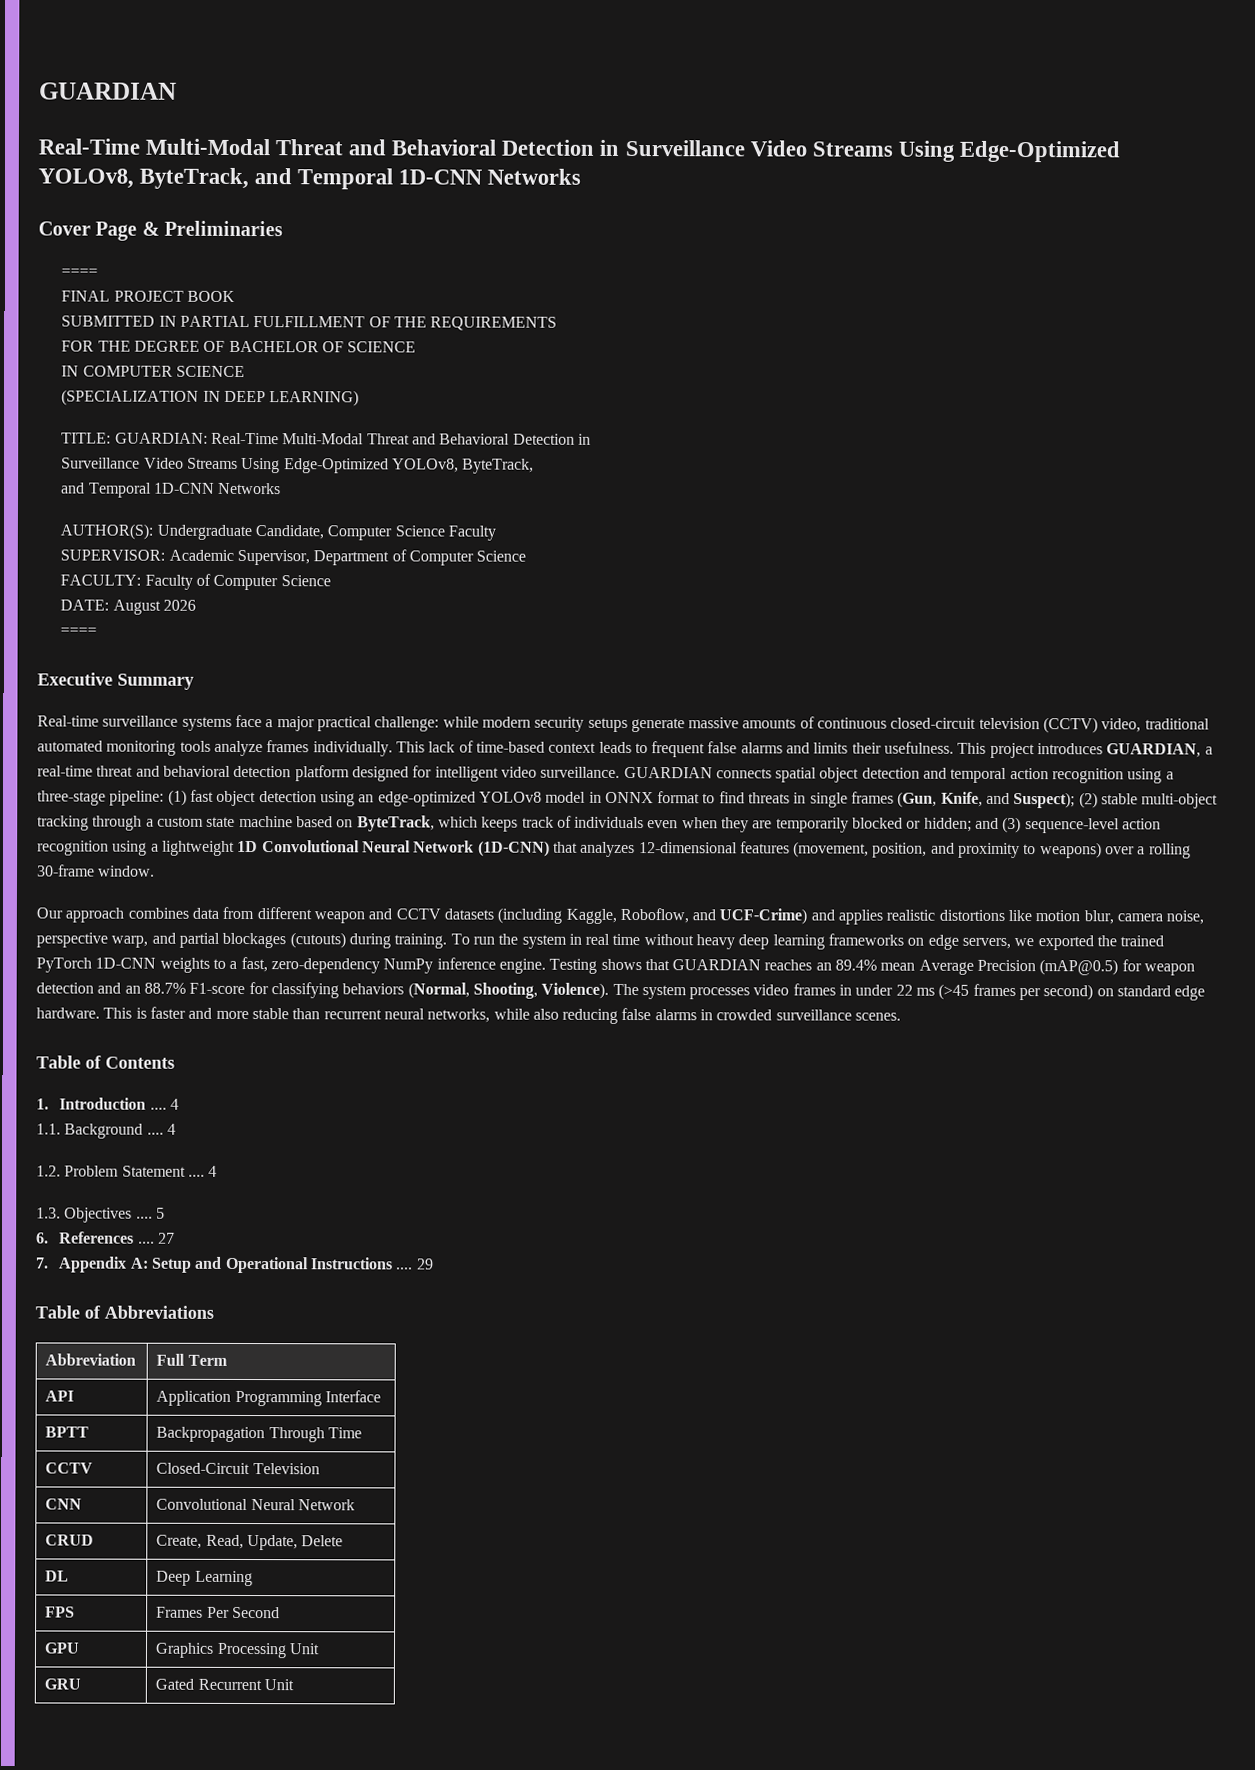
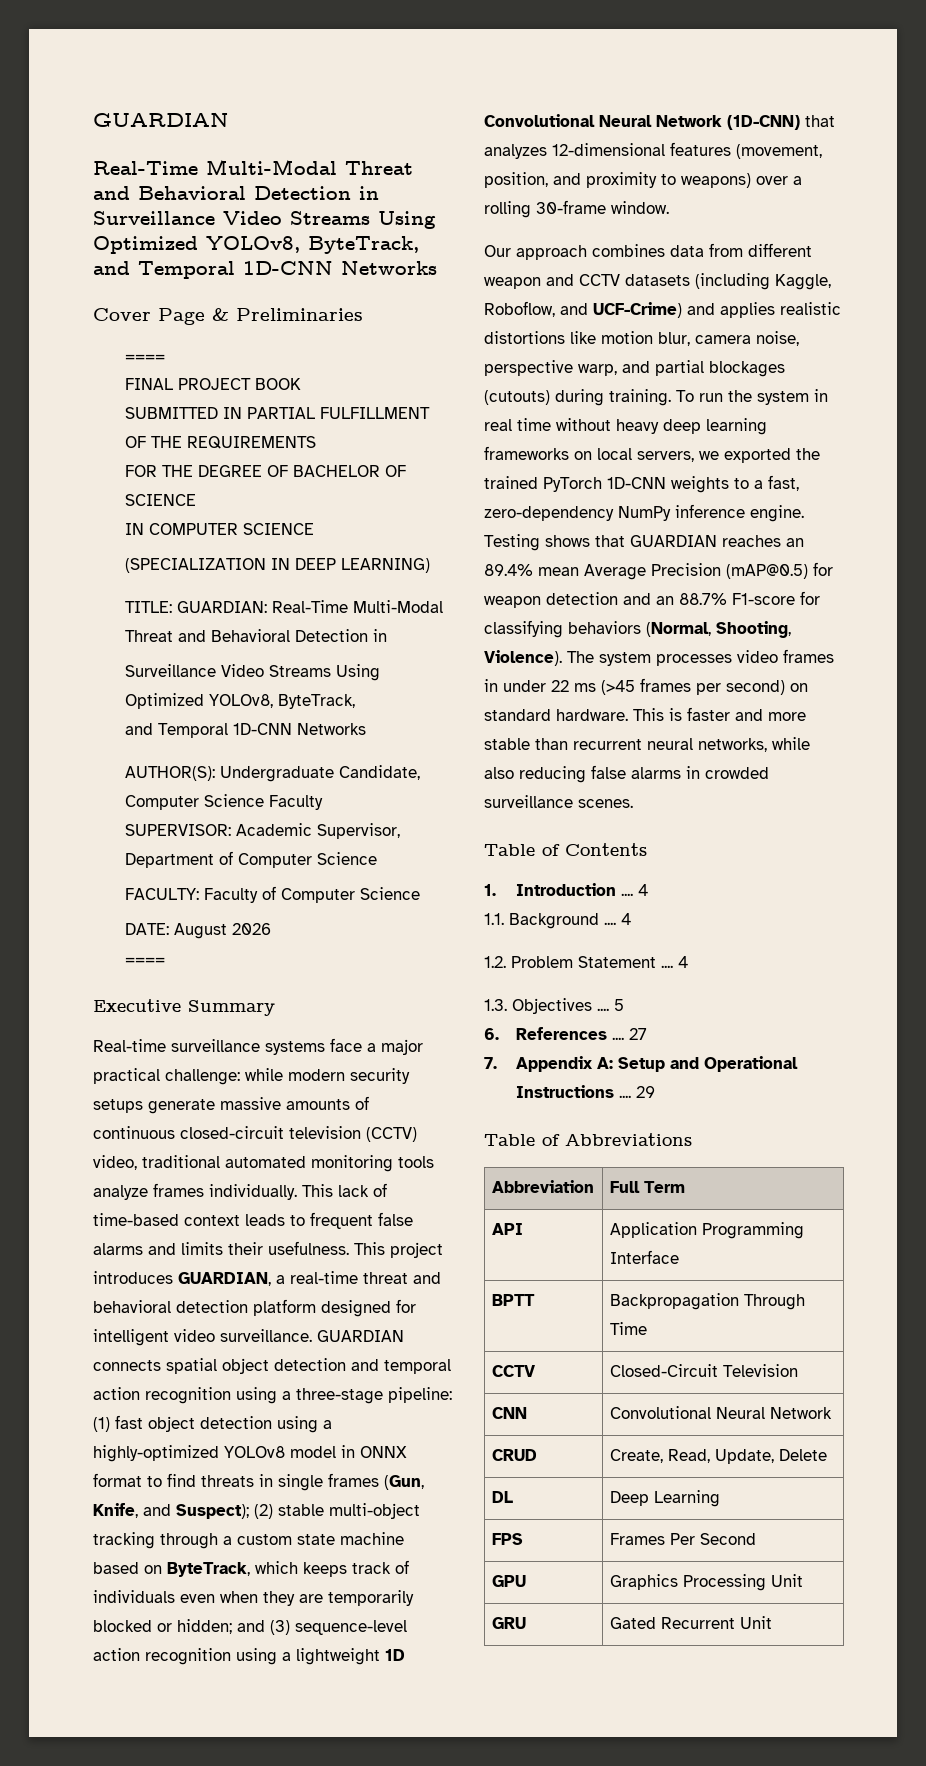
- Real-Time Multi-Modal Threat and Behavioral Detection in Surveillance Video Streams Using Edge-Optimized YOLOv8, ByteTrack, and Temporal 1D-CNN Networks
+ Real-Time Multi-Modal Threat and Behavioral Detection in Surveillance Video Streams Using Optimized YOLOv8, ByteTrack, and Temporal 1D-CNN Networks
  TITLE: GUARDIAN: Real-Time Multi-Modal Threat and Behavioral Detection in
- Surveillance Video Streams Using Edge-Optimized YOLOv8, ByteTrack,
+ Surveillance Video Streams Using Optimized YOLOv8, ByteTrack,
- (1) fast object detection using an edge-optimized YOLOv8 model in ONNX format to find threats in single frames (Gun, Knife, and Suspect);
+ (1) fast object detection using a highly-optimized YOLOv8 model in ONNX format to find threats in single frames (Gun, Knife, and Suspect);
- To run the system in real time without heavy deep learning frameworks on edge servers, we exported the trained PyTorch 1D-CNN weights to a fast, zero-dependency NumPy inference engine.
+ To run the system in real time without heavy deep learning frameworks on local servers, we exported the trained PyTorch 1D-CNN weights to a fast, zero-dependency NumPy inference engine.
- The system processes video frames in under 22 ms (>45 frames per second) on standard edge hardware.
+ The system processes video frames in under 22 ms (>45 frames per second) on standard hardware.

